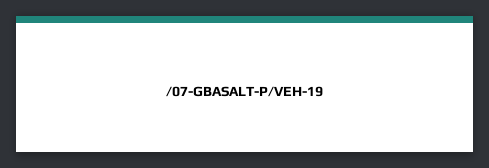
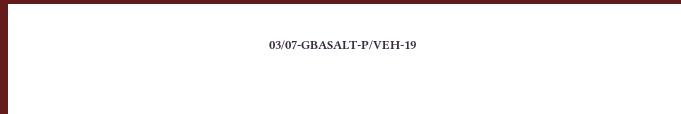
- /07-GBASALT-P/VEH-19
+ 03/07-GBASALT-P/VEH-19

